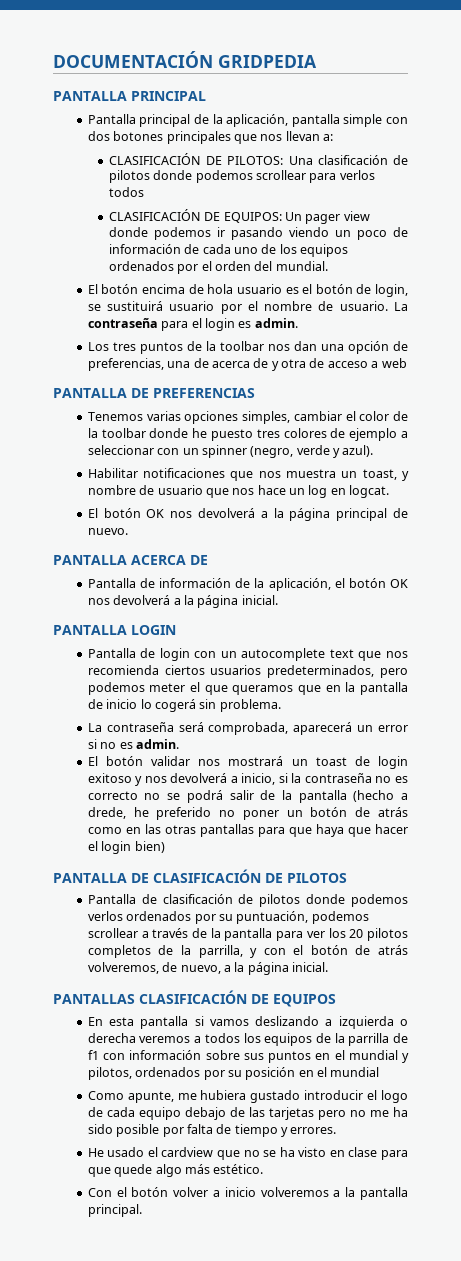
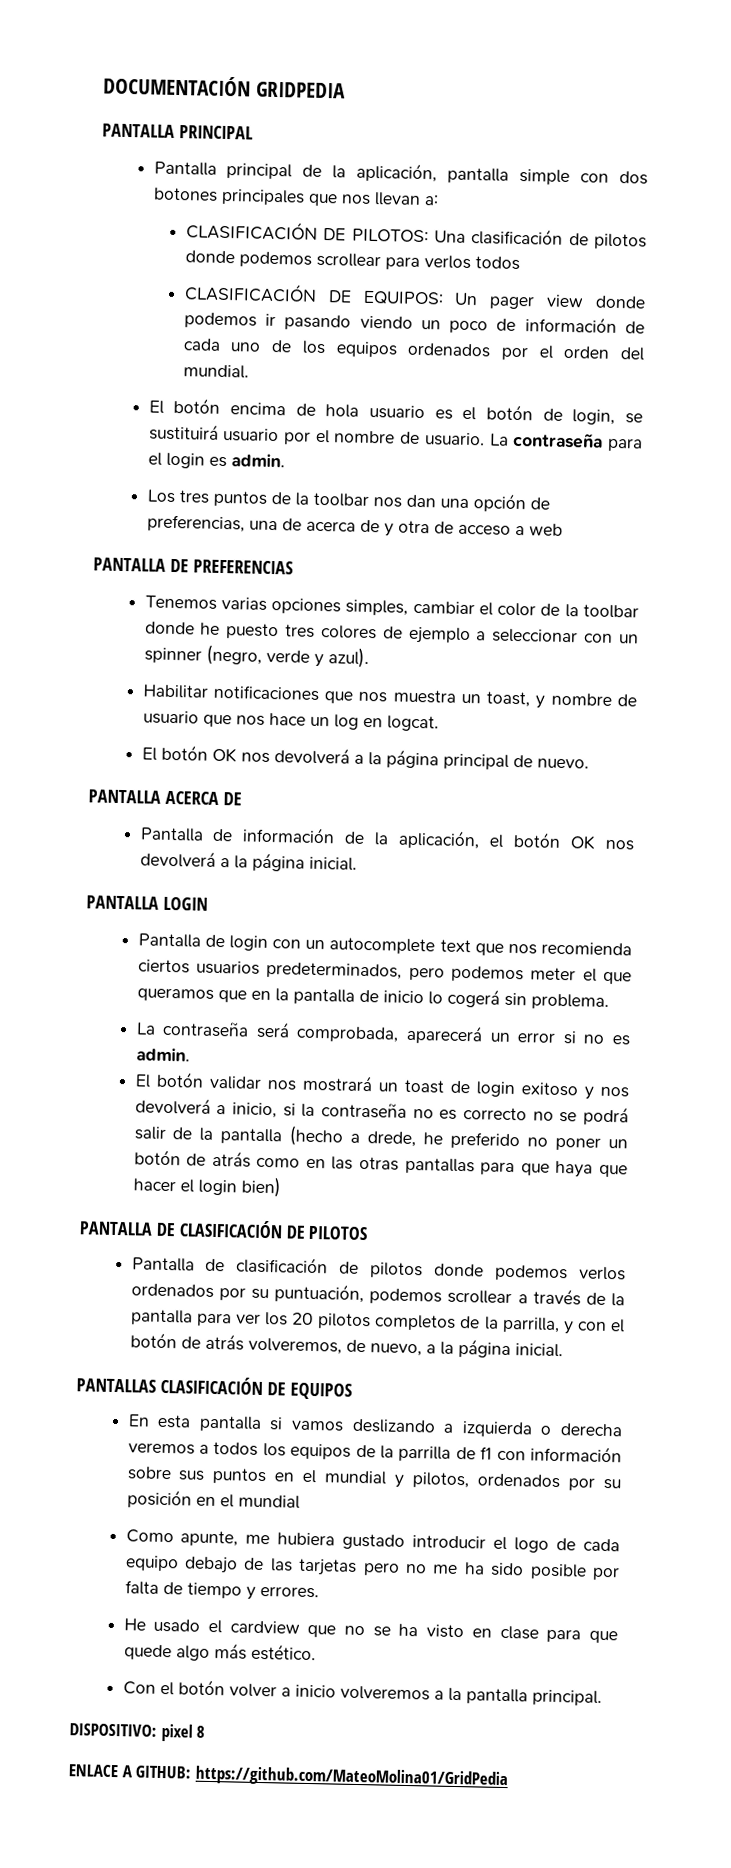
+ DISPOSITIVO: pixel 8
+ ENLACE A GITHUB: https://github.com/MateoMolina01/GridPedia

